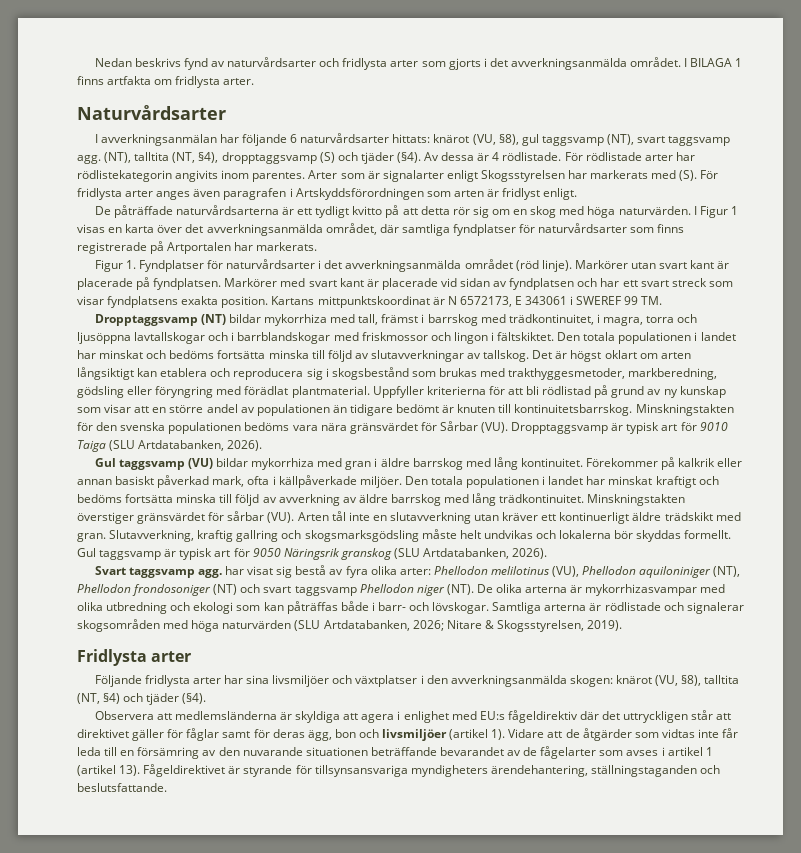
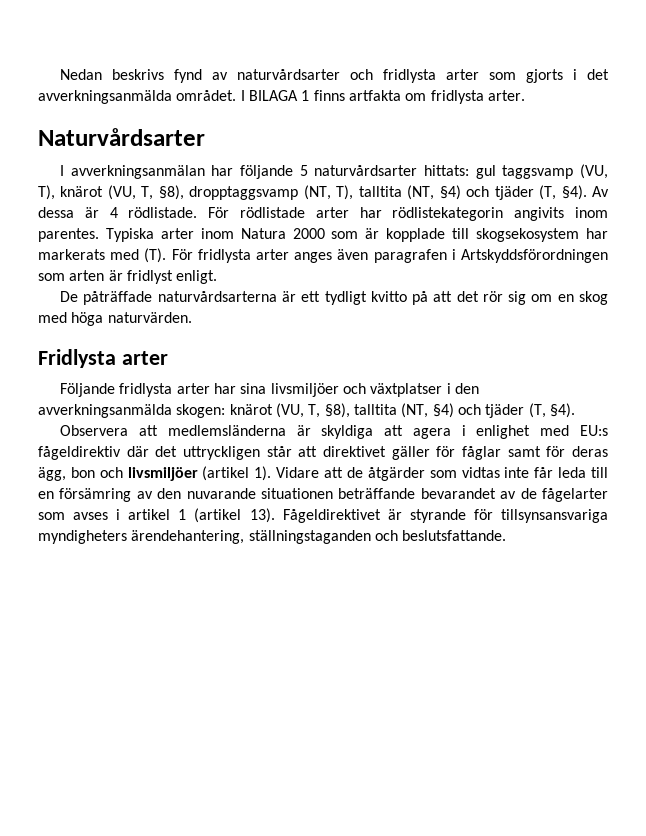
- I avverkningsanmälan har följande 6 naturvårdsarter hittats: knärot (VU, §8), gul taggsvamp (NT), svart taggsvamp agg. (NT), talltita (NT, §4), dropptaggsvamp (S) och tjäder (§4).
+ I avverkningsanmälan har följande 5 naturvårdsarter hittats: gul taggsvamp (VU, T), knärot (VU, T, §8), dropptaggsvamp (NT, T), talltita (NT, §4) och tjäder (T, §4).
- Arter som är signalarter enligt Skogsstyrelsen har markerats med (S). För fridlysta arter anges även paragrafen i Artskyddsförordningen som arten är fridlyst enligt.
+ Typiska arter inom Natura 2000 som är kopplade till skogsekosystem har markerats med (T). För fridlysta arter anges även paragrafen i Artskyddsförordningen som arten är fridlyst enligt.
- De påträffade naturvårdsarterna är ett tydligt kvitto på att detta rör sig om en skog med höga naturvärden. I Figur 1 visas en karta över det avverkningsanmälda området, där samtliga fyndplatser för naturvårdsarter som finns registrerade på Artportalen har markerats.
- Figur 1. Fyndplatser för naturvårdsarter i det avverkningsanmälda området (röd linje). Markörer utan svart kant är placerade på fyndplatsen. Markörer med svart kant är placerade vid sidan av fyndplatsen och har ett svart streck som visar fyndplatsens exakta position. Kartans mittpunktskoordinat är N 6572173, E 343061 i SWEREF 99 TM.
- Dropptaggsvamp (NT) bildar mykorrhiza med tall, främst i barrskog med trädkontinuitet, i magra, torra och ljusöppna lavtallskogar och i barrblandskogar med friskmossor och lingon i fältskiktet. Den totala populationen i landet har minskat och bedöms fortsätta minska till följd av slutavverkningar av tallskog. Det är högst oklart om arten långsiktigt kan etablera och reproducera sig i skogsbestånd som brukas med trakthyggesmetoder, markberedning, gödsling eller föryngring med förädlat plantmaterial. Uppfyller kriterierna för att bli rödlistad på grund av ny kunskap som visar att en större andel av populationen än tidigare bedömt är knuten till kontinuitetsbarrskog. Minskningstakten för den svenska populationen bedöms vara nära gränsvärdet för Sårbar (VU). Dropptaggsvamp är typisk art för 9010 Taiga (SLU Artdatabanken, 2026).
- Gul taggsvamp (VU) bildar mykorrhiza med gran i äldre barrskog med lång kontinuitet. Förekommer på kalkrik eller annan basiskt påverkad mark, ofta i källpåverkade miljöer. Den totala populationen i landet har minskat kraftigt och bedöms fortsätta minska till följd av avverkning av äldre barrskog med lång trädkontinuitet. Minskningstakten överstiger gränsvärdet för sårbar (VU). Arten tål inte en slutavverkning utan kräver ett kontinuerligt äldre trädskikt med gran. Slutavverkning, kraftig gallring och skogsmarksgödsling måste helt undvikas och lokalerna bör skyddas formellt. Gul taggsvamp är typisk art för 9050 Näringsrik granskog (SLU Artdatabanken, 2026).
- Svart taggsvamp agg. har visat sig bestå av fyra olika arter: Phellodon melilotinus (VU), Phellodon aquiloniniger (NT), Phellodon frondosoniger (NT) och svart taggsvamp Phellodon niger (NT). De olika arterna är mykorrhizasvampar med olika utbredning och ekologi som kan påträffas både i barr- och lövskogar. Samtliga arterna är rödlistade och signalerar skogsområden med höga naturvärden (SLU Artdatabanken, 2026; Nitare & Skogsstyrelsen, 2019).
+ De påträffade naturvårdsarterna är ett tydligt kvitto på att det rör sig om en skog med höga naturvärden.
- Följande fridlysta arter har sina livsmiljöer och växtplatser i den avverkningsanmälda skogen: knärot (VU, §8), talltita (NT, §4) och tjäder (§4).
+ Följande fridlysta arter har sina livsmiljöer och växtplatser i den avverkningsanmälda skogen: knärot (VU, T, §8), talltita (NT, §4) och tjäder (T, §4).

